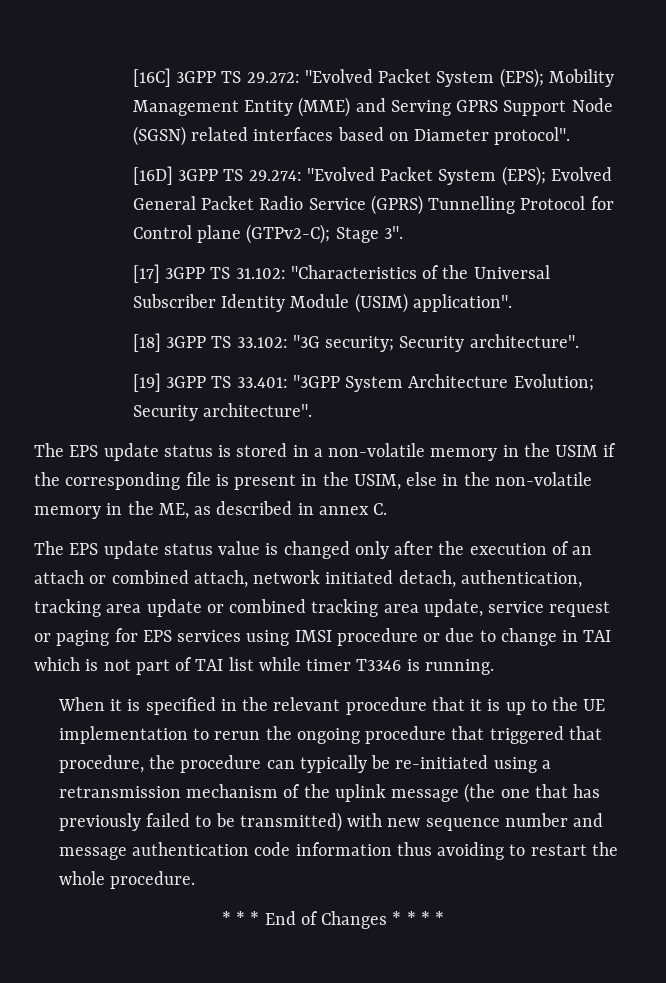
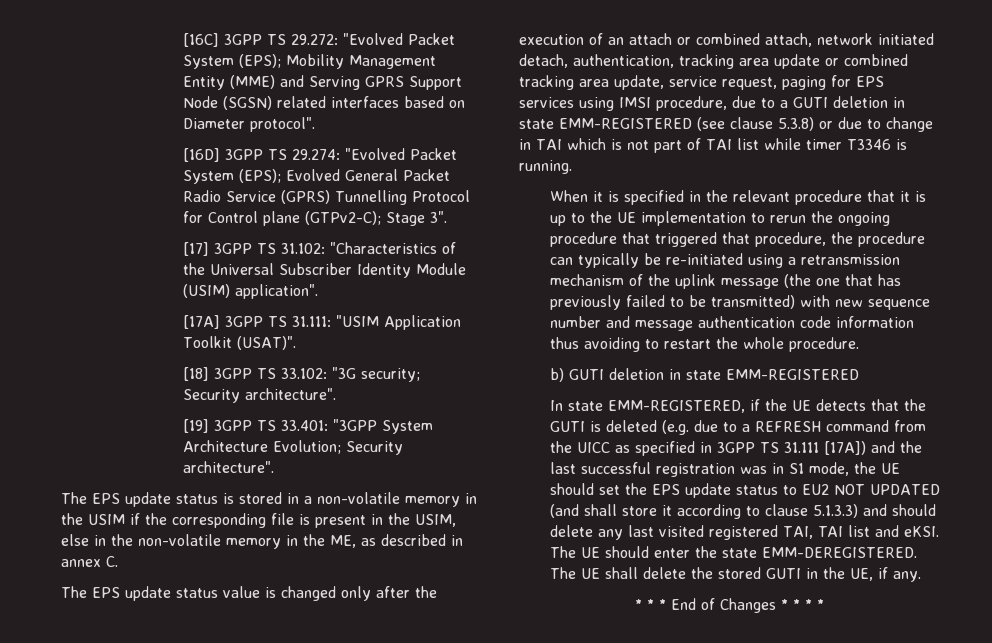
+ [17A] 3GPP TS 31.111: "USIM Application Toolkit (USAT)".
- The EPS update status value is changed only after the execution of an attach or combined attach, network initiated detach, authentication, tracking area update or combined tracking area update, service request or paging for EPS services using IMSI procedure or due to change in TAI which is not part of TAI list while timer T3346 is running.
+ The EPS update status value is changed only after the execution of an attach or combined attach, network initiated detach, authentication, tracking area update or combined tracking area update, service request, paging for EPS services using IMSI procedure, due to a GUTI deletion in state EMM-REGISTERED (see clause 5.3.8) or due to change in TAI which is not part of TAI list while timer T3346 is running.
+ b) GUTI deletion in state EMM-REGISTERED
+ In state EMM-REGISTERED, if the UE detects that the GUTI is deleted (e.g. due to a REFRESH command from the UICC as specified in 3GPP TS 31.111 [17A]) and the last successful registration was in S1 mode, the UE should set the EPS update status to EU2 NOT UPDATED (and shall store it according to clause 5.1.3.3) and should delete any last visited registered TAI, TAI list and eKSI. The UE should enter the state EMM-DEREGISTERED. The UE shall delete the stored GUTI in the UE, if any.

